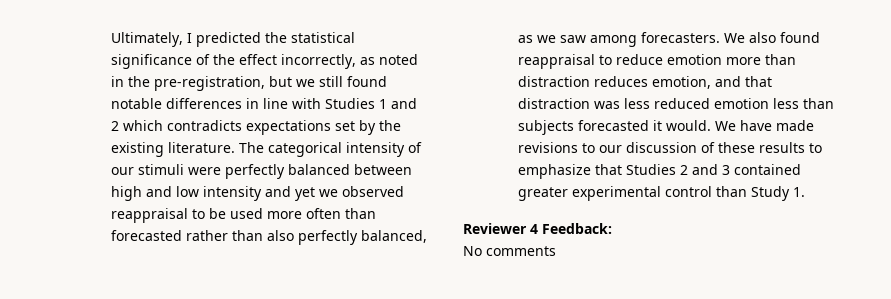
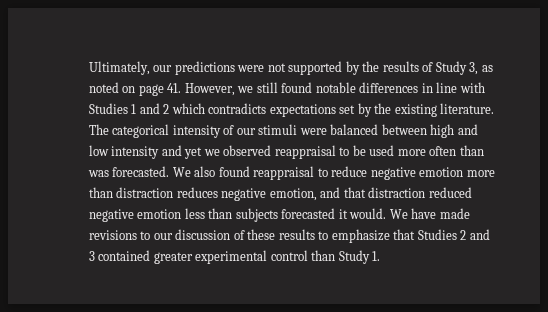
- Ultimately, I predicted the statistical significance of the effect incorrectly, as noted in the pre-registration, but we still found notable differences in line with Studies 1 and 2 which contradicts expectations set by the existing literature.
+ Ultimately, our predictions were not supported by the results of Study 3, as noted on page 41. However, we still found notable differences in line with Studies 1 and 2 which contradicts expectations set by the existing literature.
- The categorical intensity of our stimuli were perfectly balanced between high and low intensity and yet we observed reappraisal to be used more often than forecasted rather than also perfectly balanced, as we saw among forecasters.
+ The categorical intensity of our stimuli were balanced between high and low intensity and yet we observed reappraisal to be used more often than was forecasted.
- We also found reappraisal to reduce emotion more than distraction reduces emotion, and that distraction was less reduced emotion less than subjects forecasted it would.
+ We also found reappraisal to reduce negative emotion more than distraction reduces negative emotion, and that distraction reduced negative emotion less than subjects forecasted it would.
- Reviewer 4 Feedback:
- No comments

